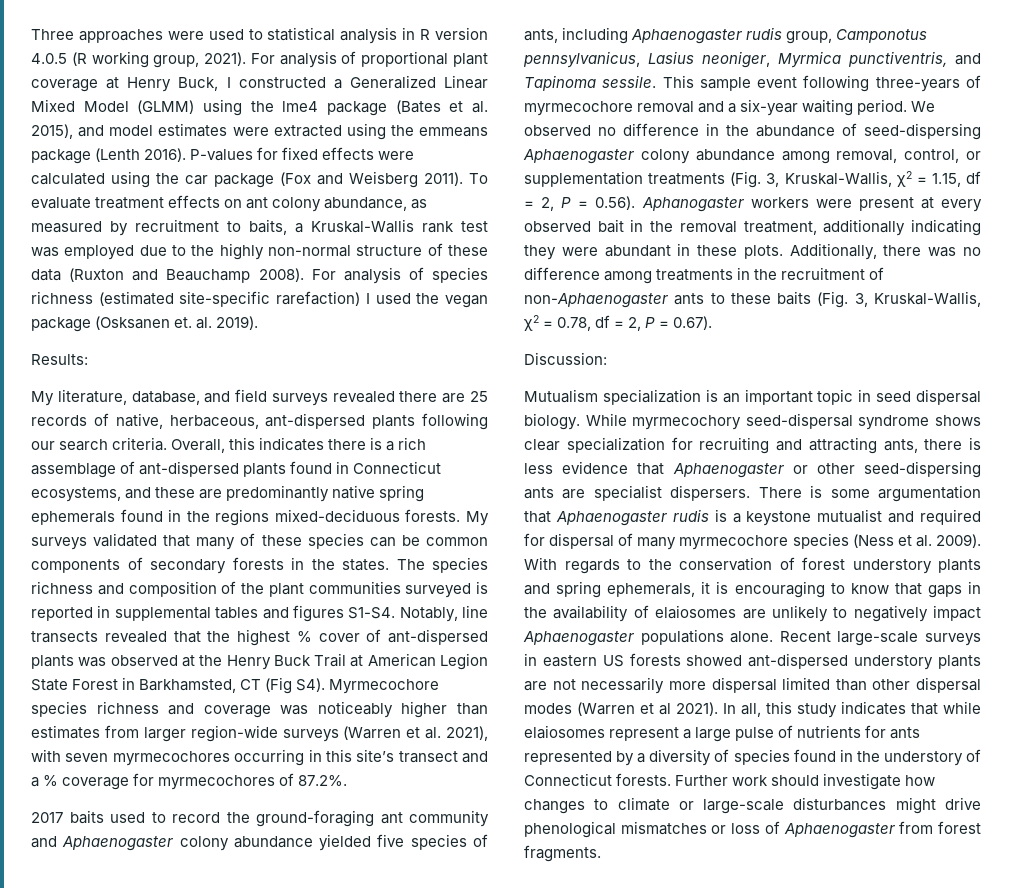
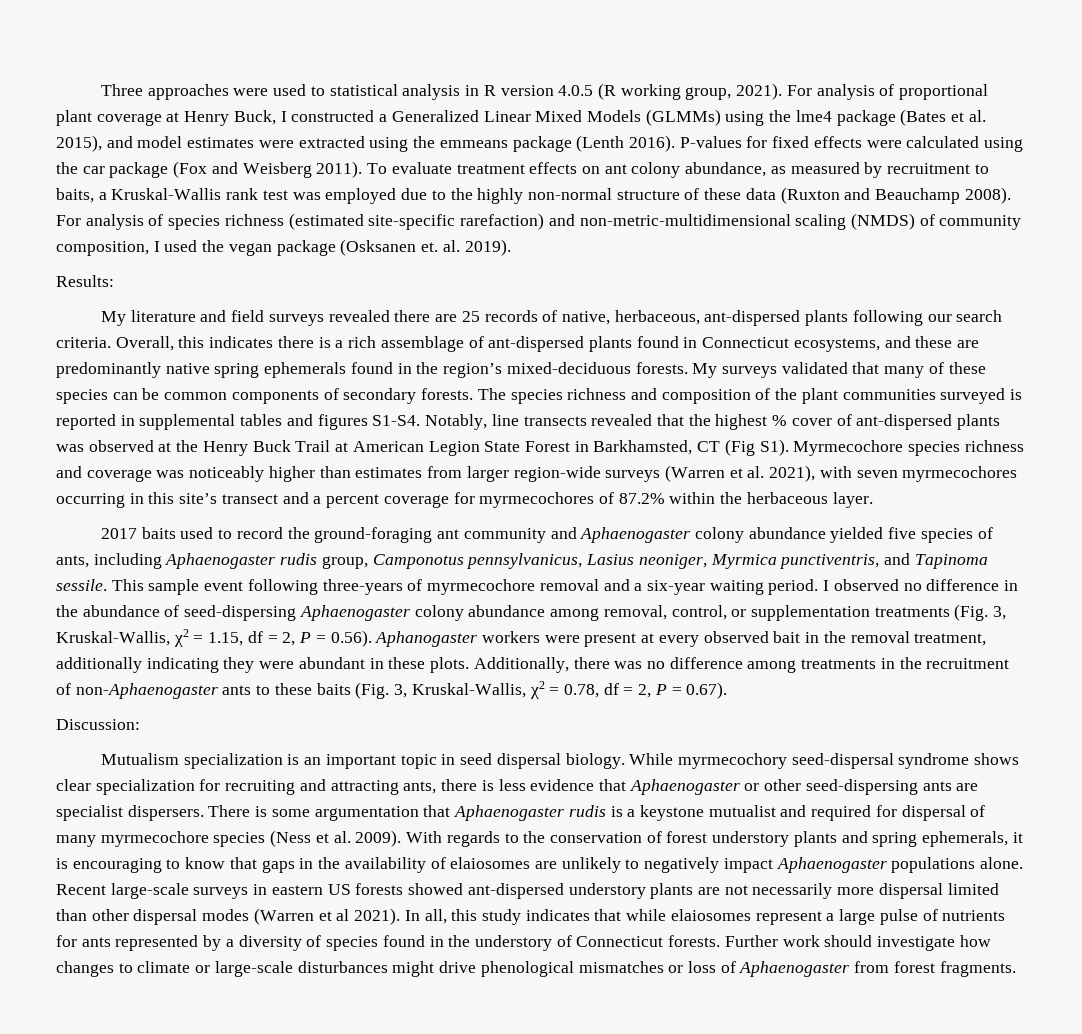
- For analysis of proportional plant coverage at Henry Buck, I constructed a Generalized Linear Mixed Model (GLMM) using the lme4 package (Bates et al. 2015), and model estimates were extracted using the emmeans package (Lenth 2016).
+ For analysis of proportional plant coverage at Henry Buck, I constructed a Generalized Linear Mixed Models (GLMMs) using the lme4 package (Bates et al. 2015), and model estimates were extracted using the emmeans package (Lenth 2016).
- For analysis of species richness (estimated site-specific rarefaction) I used the vegan package (Osksanen et. al. 2019).
+ For analysis of species richness (estimated site-specific rarefaction) and non-metric-multidimensional scaling (NMDS) of community composition, I used the vegan package (Osksanen et. al. 2019).
- My literature, database, and field surveys revealed there are 25 records of native, herbaceous, ant-dispersed plants following our search criteria.
+ My literature and field surveys revealed there are 25 records of native, herbaceous, ant-dispersed plants following our search criteria.
- Overall, this indicates there is a rich assemblage of ant-dispersed plants found in Connecticut ecosystems, and these are predominantly native spring ephemerals found in the regions mixed-deciduous forests.
+ Overall, this indicates there is a rich assemblage of ant-dispersed plants found in Connecticut ecosystems, and these are predominantly native spring ephemerals found in the region’s mixed-deciduous forests.
- My surveys validated that many of these species can be common components of secondary forests in the states.
+ My surveys validated that many of these species can be common components of secondary forests.
- Notably, line transects revealed that the highest % cover of ant-dispersed plants was observed at the Henry Buck Trail at American Legion State Forest in Barkhamsted, CT (Fig S4). Myrmecochore species richness and coverage was noticeably higher than estimates from larger region-wide surveys (Warren et al. 2021), with seven myrmecochores occurring in this site’s transect and a % coverage for myrmecochores of 87.2%.
+ Notably, line transects revealed that the highest % cover of ant-dispersed plants was observed at the Henry Buck Trail at American Legion State Forest in Barkhamsted, CT (Fig S1). Myrmecochore species richness and coverage was noticeably higher than estimates from larger region-wide surveys (Warren et al. 2021), with seven myrmecochores occurring in this site’s transect and a percent coverage for myrmecochores of 87.2% within the herbaceous layer.
- We observed no difference in the abundance of seed-dispersing Aphaenogaster colony abundance among removal, control, or supplementation treatments (Fig. 3, Kruskal-Wallis, χ2 = 1.15, df = 2, P = 0.56). Aphanogaster workers were present at every observed bait in the removal treatment, additionally indicating they were abundant in these plots.
+ I observed no difference in the abundance of seed-dispersing Aphaenogaster colony abundance among removal, control, or supplementation treatments (Fig. 3, Kruskal-Wallis, χ2 = 1.15, df = 2, P = 0.56). Aphanogaster workers were present at every observed bait in the removal treatment, additionally indicating they were abundant in these plots.

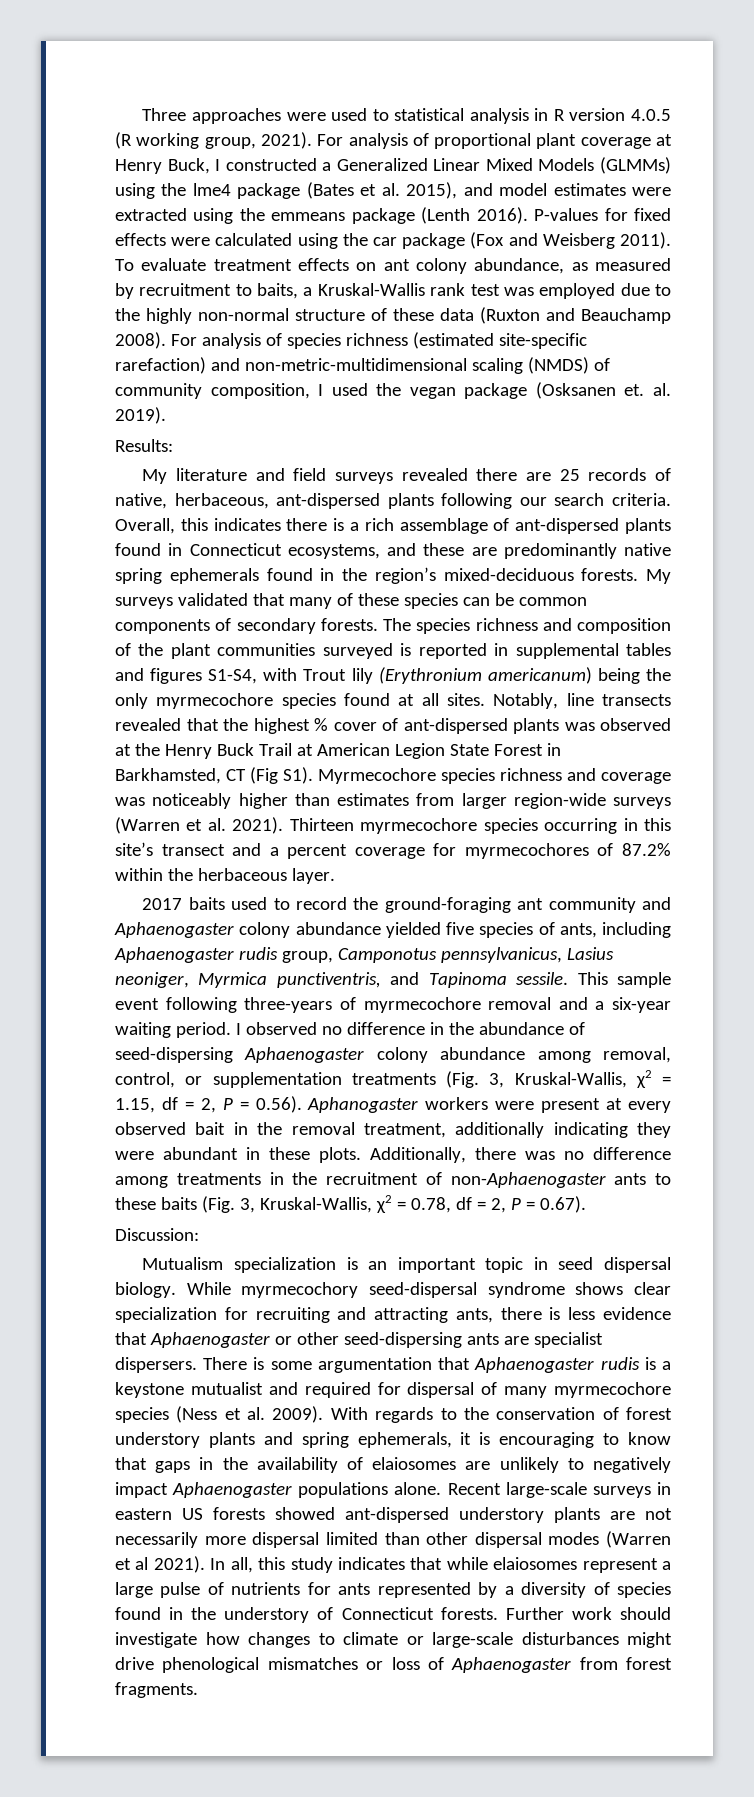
- The species richness and composition of the plant communities surveyed is reported in supplemental tables and figures S1-S4.
+ The species richness and composition of the plant communities surveyed is reported in supplemental tables and figures S1-S4, with Trout lily (Erythronium americanum) being the only myrmecochore species found at all sites.
- Notably, line transects revealed that the highest % cover of ant-dispersed plants was observed at the Henry Buck Trail at American Legion State Forest in Barkhamsted, CT (Fig S1). Myrmecochore species richness and coverage was noticeably higher than estimates from larger region-wide surveys (Warren et al. 2021), with seven myrmecochores occurring in this site’s transect and a percent coverage for myrmecochores of 87.2% within the herbaceous layer.
+ Notably, line transects revealed that the highest % cover of ant-dispersed plants was observed at the Henry Buck Trail at American Legion State Forest in Barkhamsted, CT (Fig S1). Myrmecochore species richness and coverage was noticeably higher than estimates from larger region-wide surveys (Warren et al. 2021). Thirteen myrmecochore species occurring in this site’s transect and a percent coverage for myrmecochores of 87.2% within the herbaceous layer.

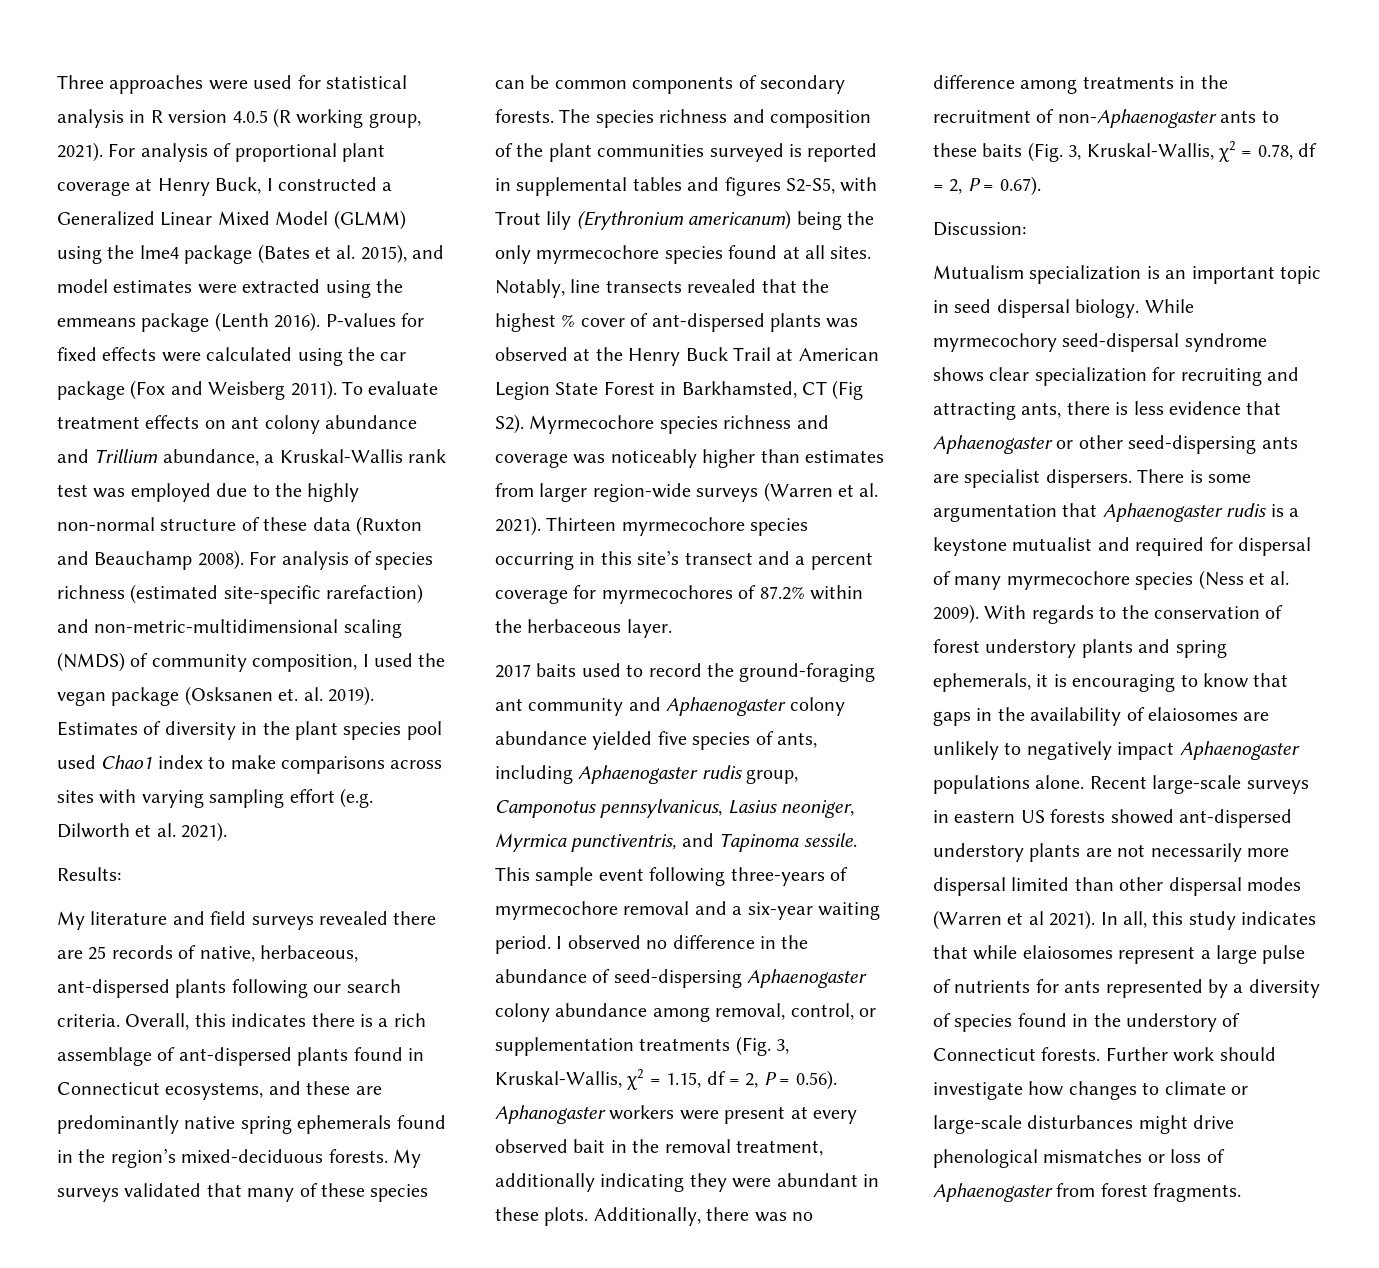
- Three approaches were used to statistical analysis in R version 4.0.5 (R working group, 2021).
+ Three approaches were used for statistical analysis in R version 4.0.5 (R working group, 2021).
- For analysis of proportional plant coverage at Henry Buck, I constructed a Generalized Linear Mixed Models (GLMMs) using the lme4 package (Bates et al. 2015), and model estimates were extracted using the emmeans package (Lenth 2016).
+ For analysis of proportional plant coverage at Henry Buck, I constructed a Generalized Linear Mixed Model (GLMM) using the lme4 package (Bates et al. 2015), and model estimates were extracted using the emmeans package (Lenth 2016).
- To evaluate treatment effects on ant colony abundance, as measured by recruitment to baits, a Kruskal-Wallis rank test was employed due to the highly non-normal structure of these data (Ruxton and Beauchamp 2008).
+ To evaluate treatment effects on ant colony abundance and Trillium abundance, a Kruskal-Wallis rank test was employed due to the highly non-normal structure of these data (Ruxton and Beauchamp 2008).
+ Estimates of diversity in the plant species pool used Chao1 index to make comparisons across sites with varying sampling effort (e.g. Dilworth et al. 2021).
- The species richness and composition of the plant communities surveyed is reported in supplemental tables and figures S1-S4, with Trout lily (Erythronium americanum) being the only myrmecochore species found at all sites.
+ The species richness and composition of the plant communities surveyed is reported in supplemental tables and figures S2-S5, with Trout lily (Erythronium americanum) being the only myrmecochore species found at all sites.
- Notably, line transects revealed that the highest % cover of ant-dispersed plants was observed at the Henry Buck Trail at American Legion State Forest in Barkhamsted, CT (Fig S1). Myrmecochore species richness and coverage was noticeably higher than estimates from larger region-wide surveys (Warren et al. 2021).
+ Notably, line transects revealed that the highest % cover of ant-dispersed plants was observed at the Henry Buck Trail at American Legion State Forest in Barkhamsted, CT (Fig S2). Myrmecochore species richness and coverage was noticeably higher than estimates from larger region-wide surveys (Warren et al. 2021).

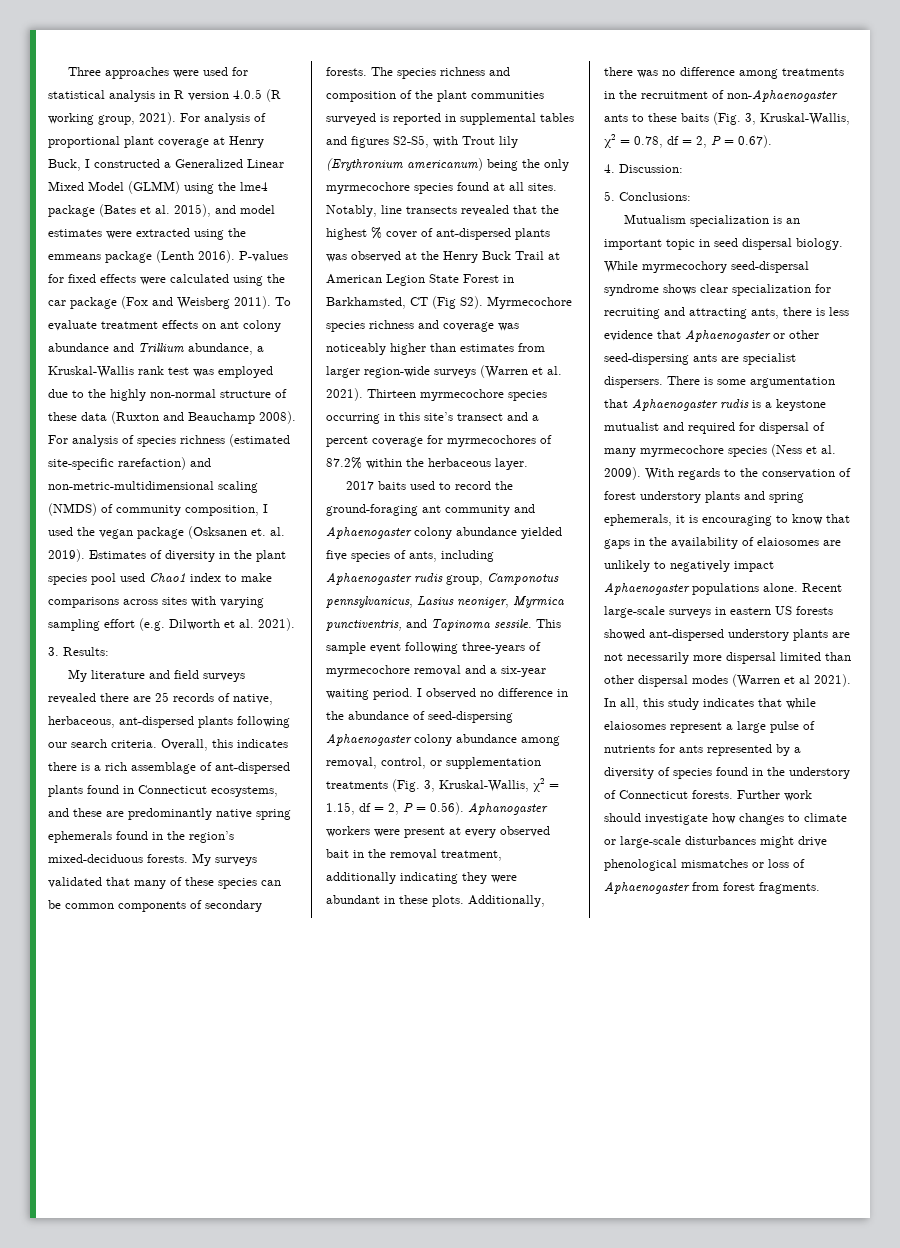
- Results:
+ 3. Results:
- Discussion:
+ 4. Discussion:
+ 5. Conclusions:

